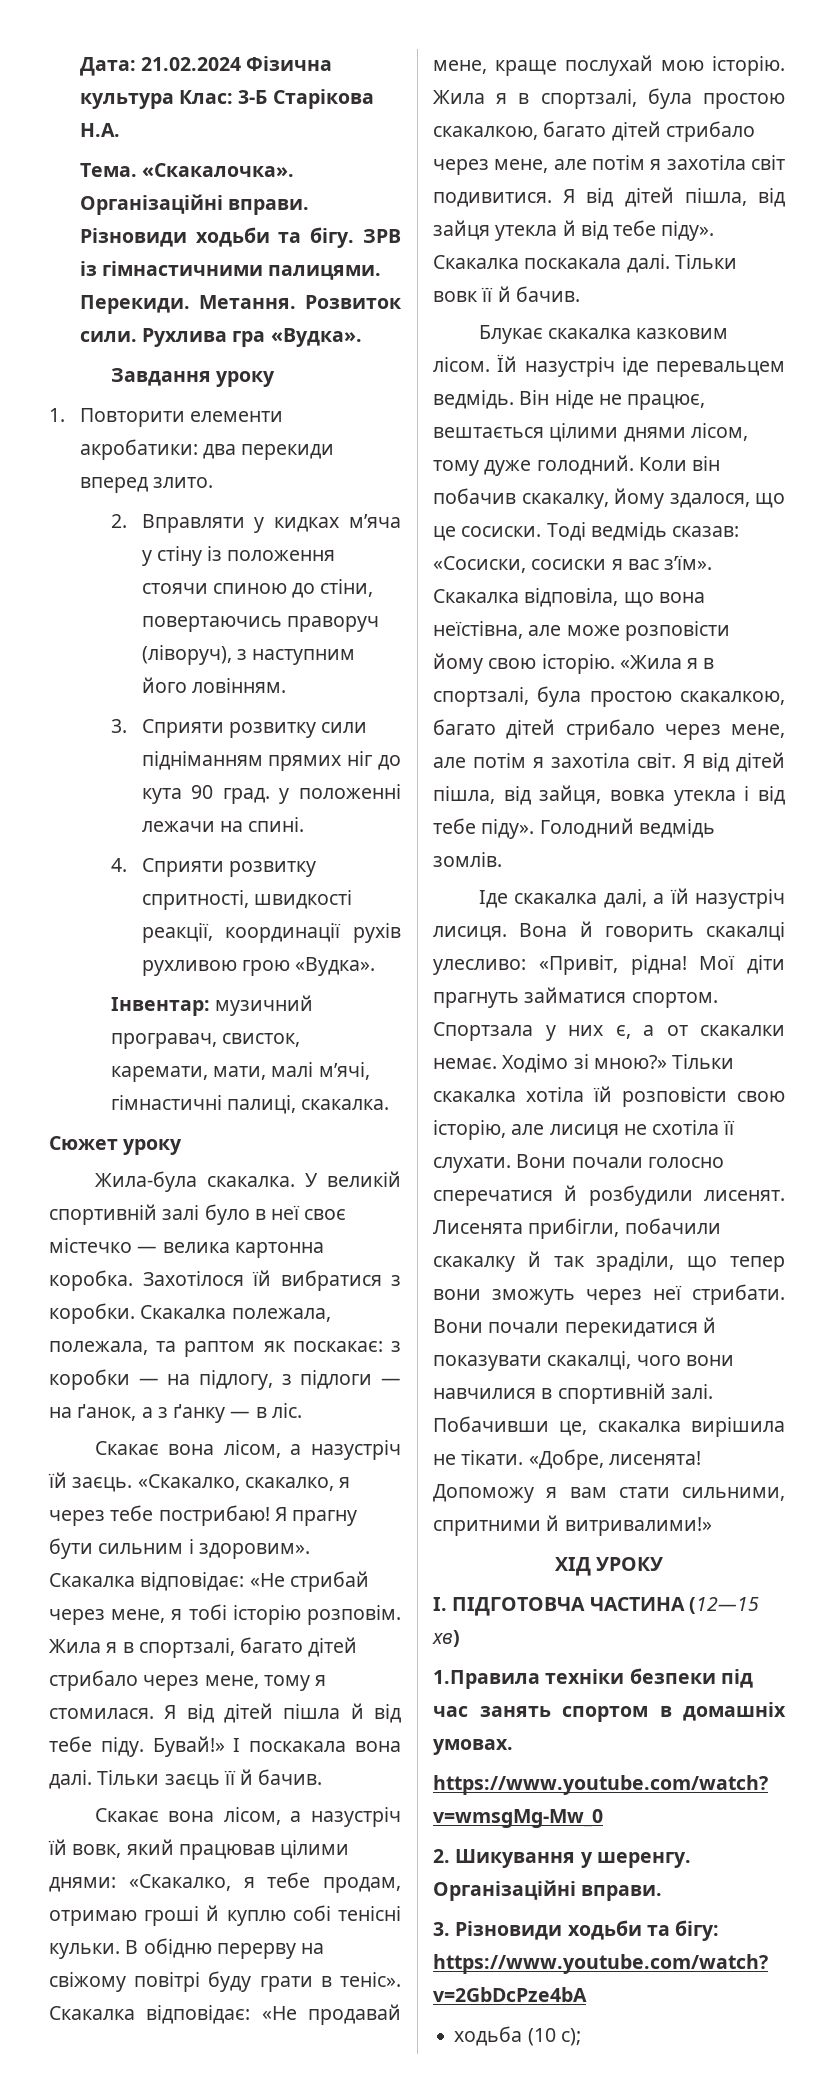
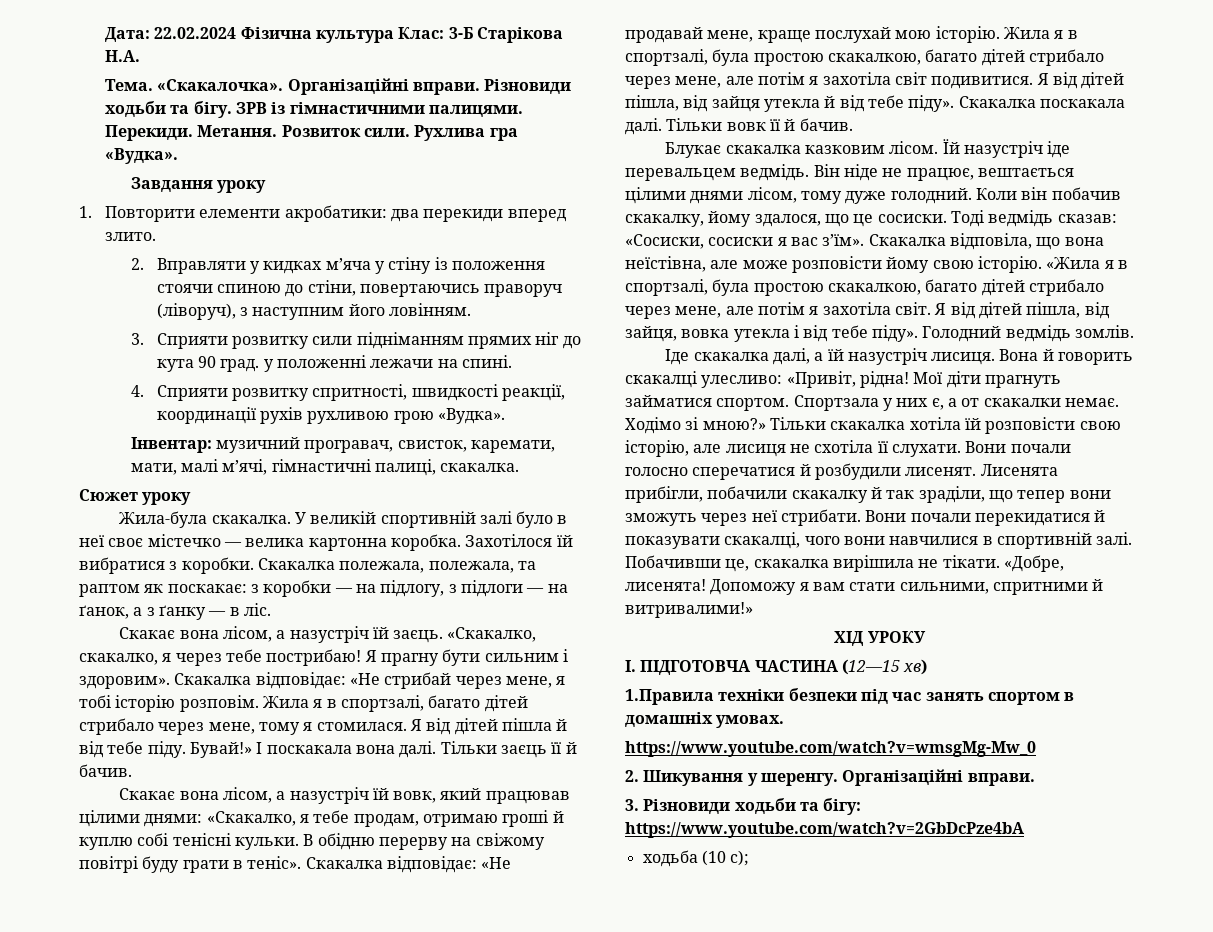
- Дата: 21.02.2024 Фізична культура Клас: 3-Б Старікова Н.А.
+ Дата: 22.02.2024 Фізична культура Клас: 3-Б Старікова Н.А.

